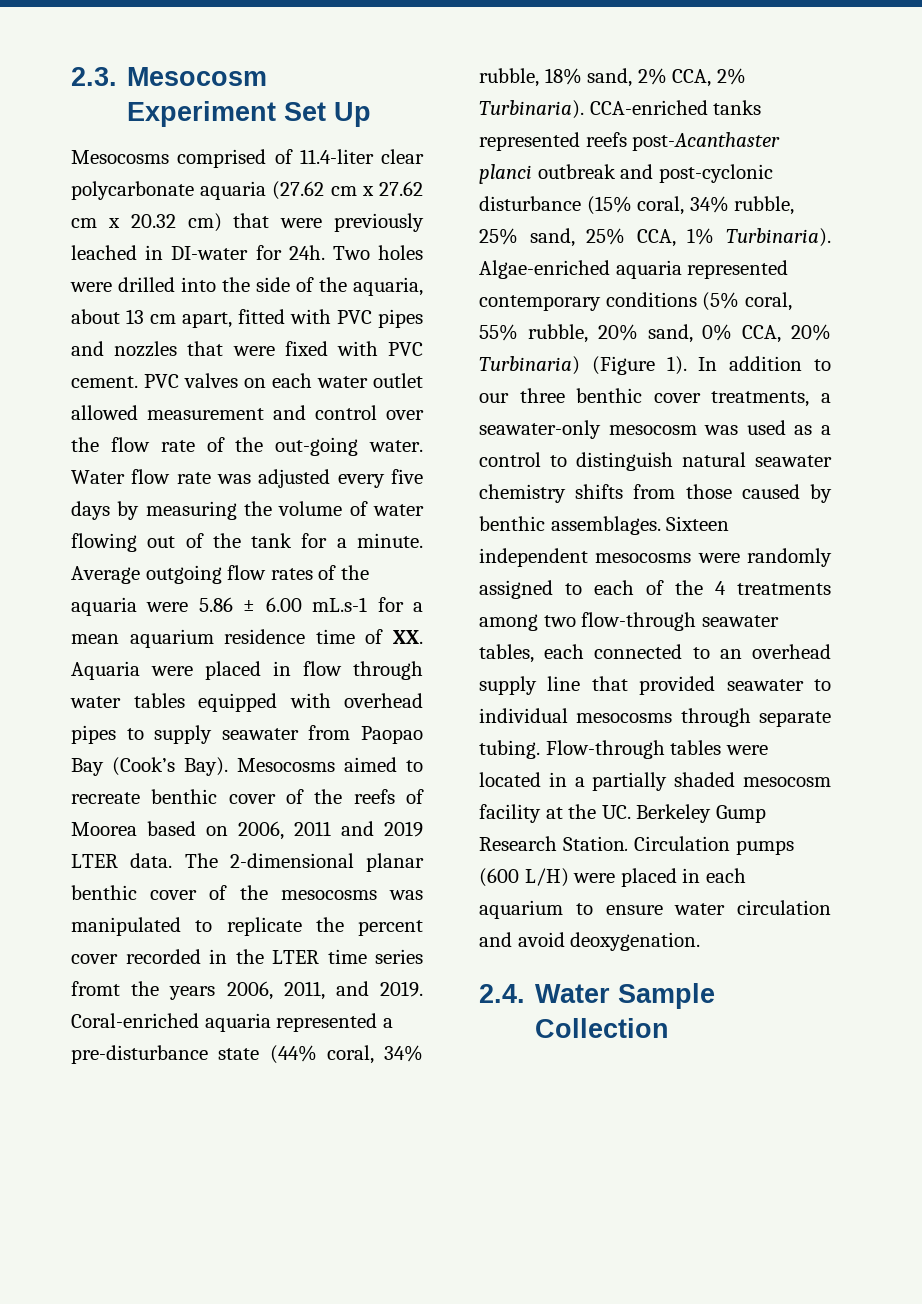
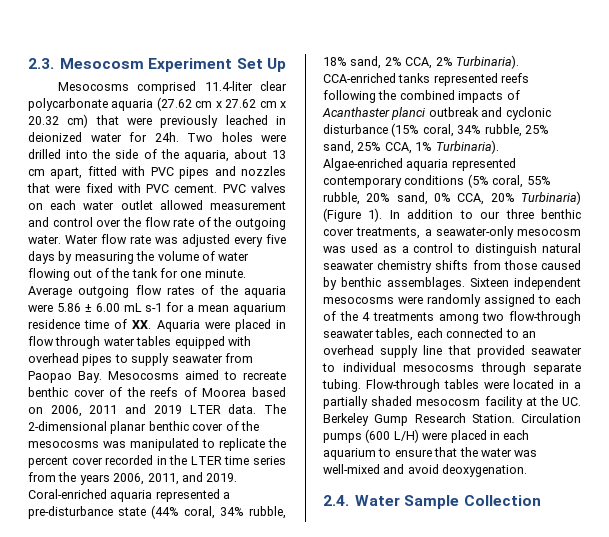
- Mesocosms comprised of 11.4-liter clear polycarbonate aquaria (27.62 cm x 27.62 cm x 20.32 cm) that were previously leached in DI-water for 24h.
+ Mesocosms comprised 11.4-liter clear polycarbonate aquaria (27.62 cm x 27.62 cm x 20.32 cm) that were previously leached in deionized water for 24h.
- PVC valves on each water outlet allowed measurement and control over the flow rate of the out-going water.
+ PVC valves on each water outlet allowed measurement and control over the flow rate of the outgoing water.
- Water flow rate was adjusted every five days by measuring the volume of water flowing out of the tank for a minute.
+ Water flow rate was adjusted every five days by measuring the volume of water flowing out of the tank for one minute.
- Average outgoing flow rates of the aquaria were 5.86 ± 6.00 mL.s-1 for a mean aquarium residence time of XX. Aquaria were placed in flow through water tables equipped with overhead pipes to supply seawater from Paopao Bay (Cook’s Bay). Mesocosms aimed to recreate benthic cover of the reefs of Moorea based on 2006, 2011 and 2019 LTER data.
+ Average outgoing flow rates of the aquaria were 5.86 ± 6.00 mL s-1 for a mean aquarium residence time of XX. Aquaria were placed in flow through water tables equipped with overhead pipes to supply seawater from Paopao Bay. Mesocosms aimed to recreate benthic cover of the reefs of Moorea based on 2006, 2011 and 2019 LTER data.
- The 2-dimensional planar benthic cover of the mesocosms was manipulated to replicate the percent cover recorded in the LTER time series fromt the years 2006, 2011, and 2019.
+ The 2-dimensional planar benthic cover of the mesocosms was manipulated to replicate the percent cover recorded in the LTER time series from the years 2006, 2011, and 2019.
- CCA-enriched tanks represented reefs post-Acanthaster planci outbreak and post-cyclonic disturbance (15% coral, 34% rubble, 25% sand, 25% CCA, 1% Turbinaria).
+ CCA-enriched tanks represented reefs following the combined impacts of Acanthaster planci outbreak and cyclonic disturbance (15% coral, 34% rubble, 25% sand, 25% CCA, 1% Turbinaria).
- Circulation pumps (600 L/H) were placed in each aquarium to ensure water circulation and avoid deoxygenation.
+ Circulation pumps (600 L/H) were placed in each aquarium to ensure that the water was well-mixed and avoid deoxygenation.

